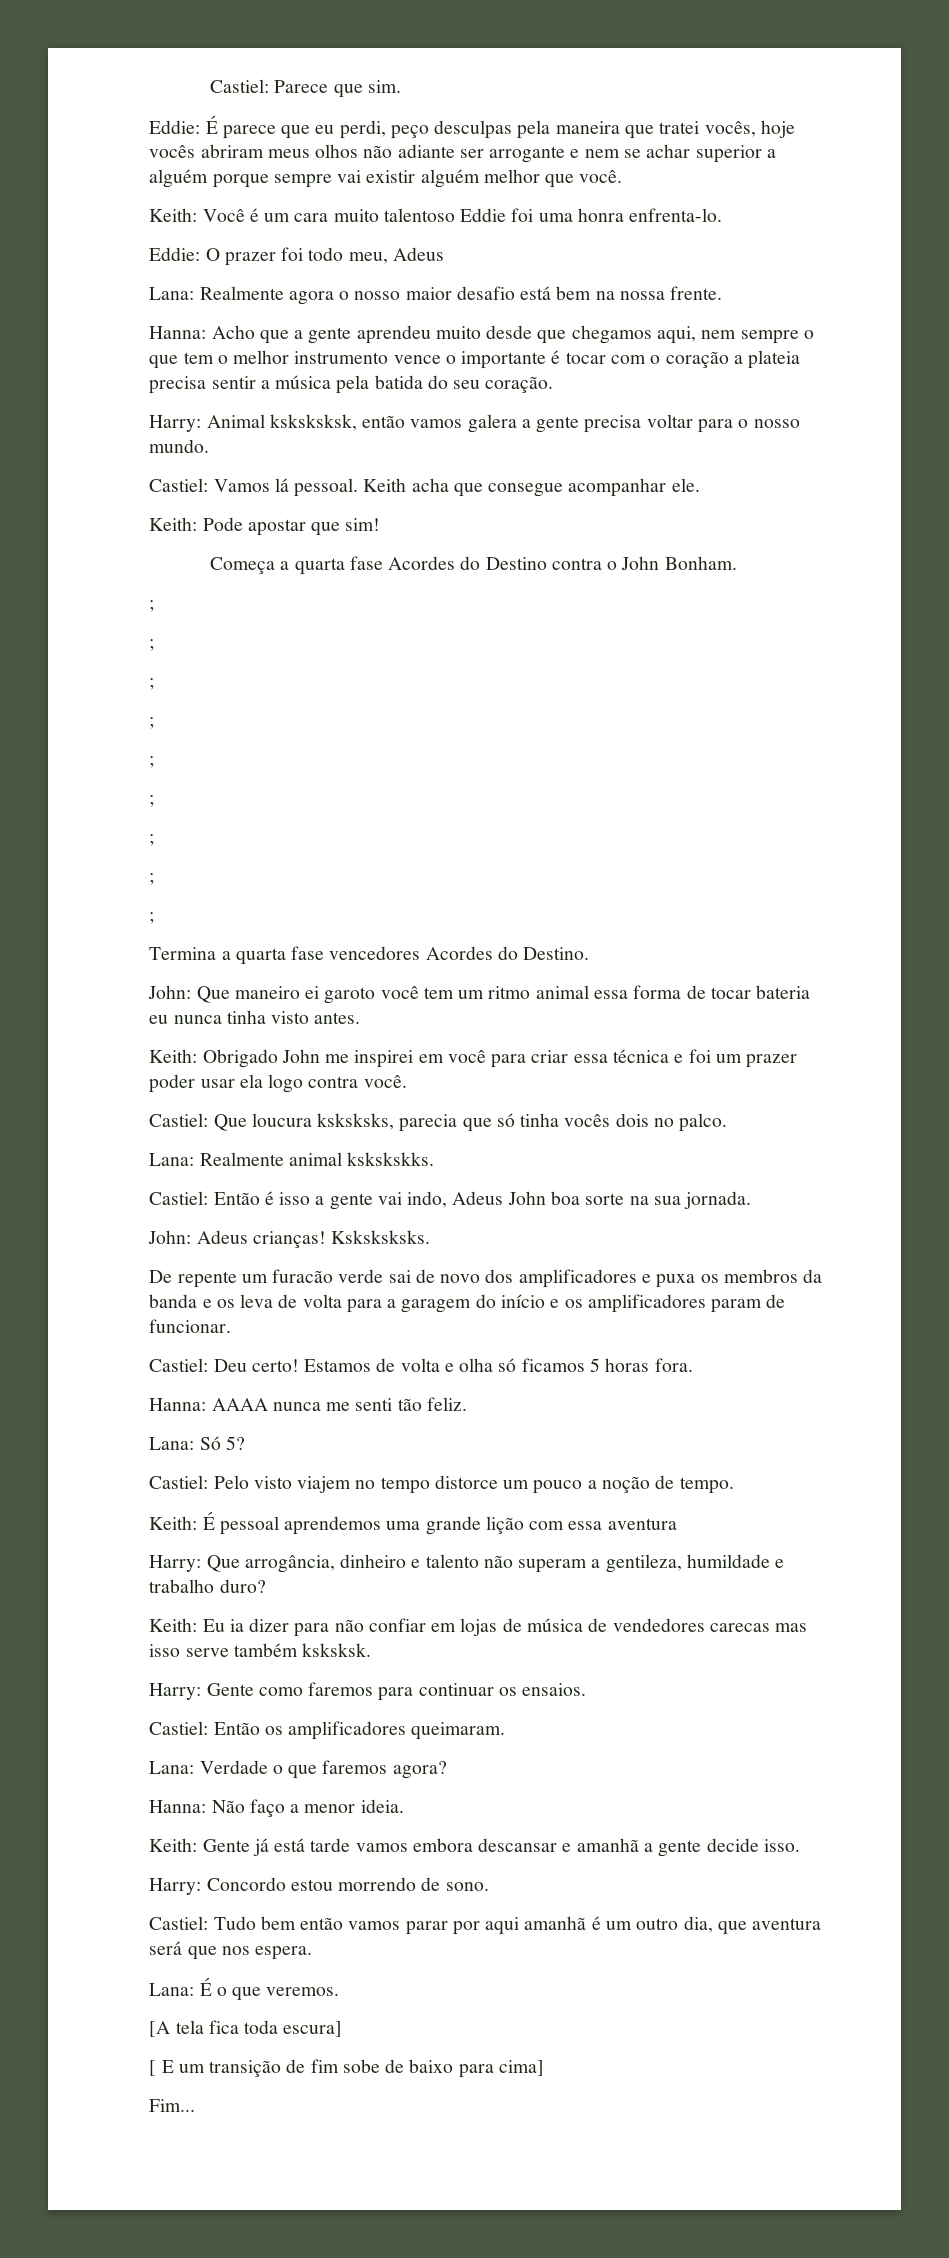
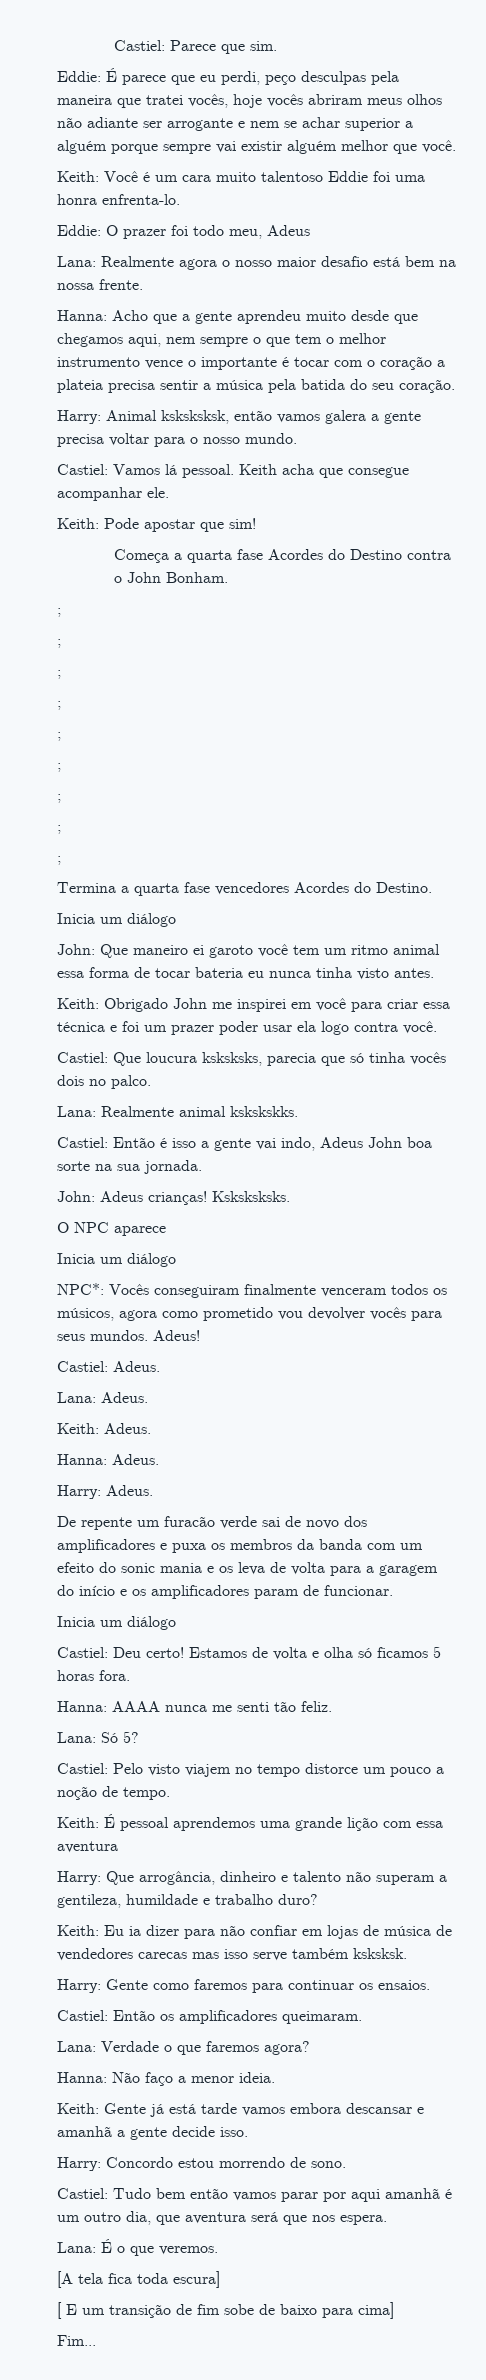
  Termina a quarta fase vencedores Acordes do Destino.
+ Inicia um diálogo
+ O NPC aparece
+ Inicia um diálogo
+ NPC*: Vocês conseguiram finalmente venceram todos os músicos, agora como prometido vou devolver vocês para seus mundos. Adeus!
+ Castiel: Adeus.
+ Lana: Adeus.
+ Keith: Adeus.
+ Hanna: Adeus.
+ Harry: Adeus.
- De repente um furacão verde sai de novo dos amplificadores e puxa os membros da banda e os leva de volta para a garagem do início e os amplificadores param de funcionar.
+ De repente um furacão verde sai de novo dos amplificadores e puxa os membros da banda com um efeito do sonic mania e os leva de volta para a garagem do início e os amplificadores param de funcionar.
+ Inicia um diálogo

